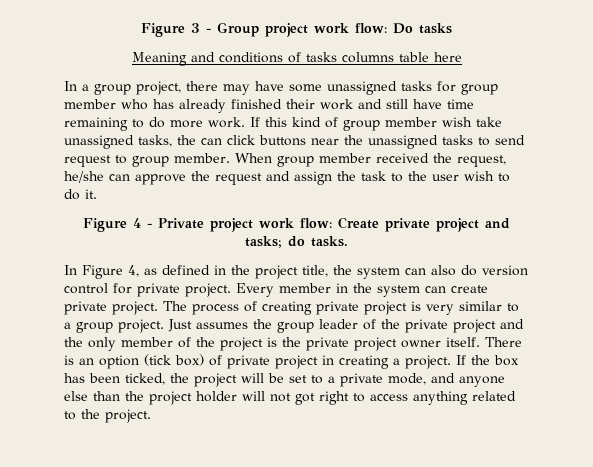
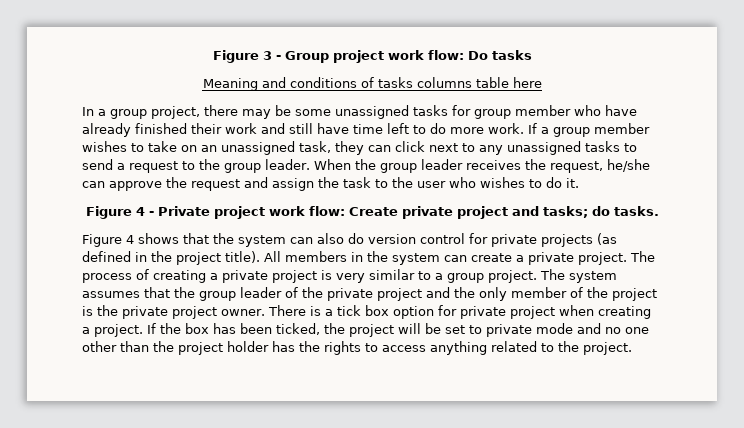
- In a group project, there may have some unassigned tasks for group member who has already finished their work and still have time remaining to do more work.
+ In a group project, there may be some unassigned tasks for group member who have already finished their work and still have time left to do more work.
- If this kind of group member wish take unassigned tasks, the can click buttons near the unassigned tasks to send request to group member. When group member received the request, he/she can approve the request and assign the task to the user wish to do it.
+ If a group member wishes to take on an unassigned task, they can click next to any unassigned tasks to send a request to the group leader. When the group leader receives the request, he/she can approve the request and assign the task to the user who wishes to do it.
- In Figure 4, as defined in the project title, the system can also do version control for private project. Every member in the system can create private project.
+ Figure 4 shows that the system can also do version control for private projects (as defined in the project title). All members in the system can create a private project.
- The process of creating private project is very similar to a group project.
+ The process of creating a private project is very similar to a group project.
- Just assumes the group leader of the private project and the only member of the project is the private project owner itself. There is an option (tick box) of private project in creating a project.
+ The system assumes that the group leader of the private project and the only member of the project is the private project owner. There is a tick box option for private project when creating a project.
- If the box has been ticked, the project will be set to a private mode, and anyone else than the project holder will not got right to access anything related to the project.
+ If the box has been ticked, the project will be set to private mode and no one other than the project holder has the rights to access anything related to the project.

